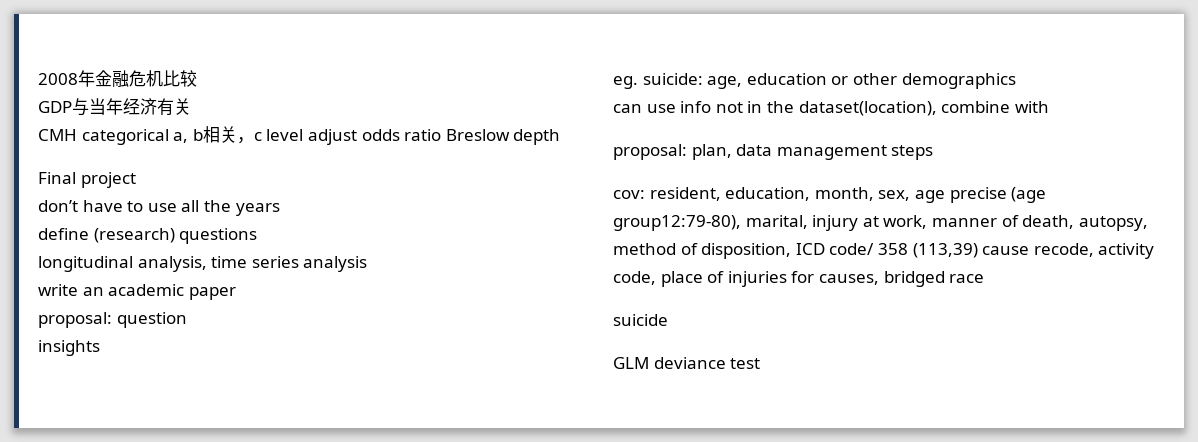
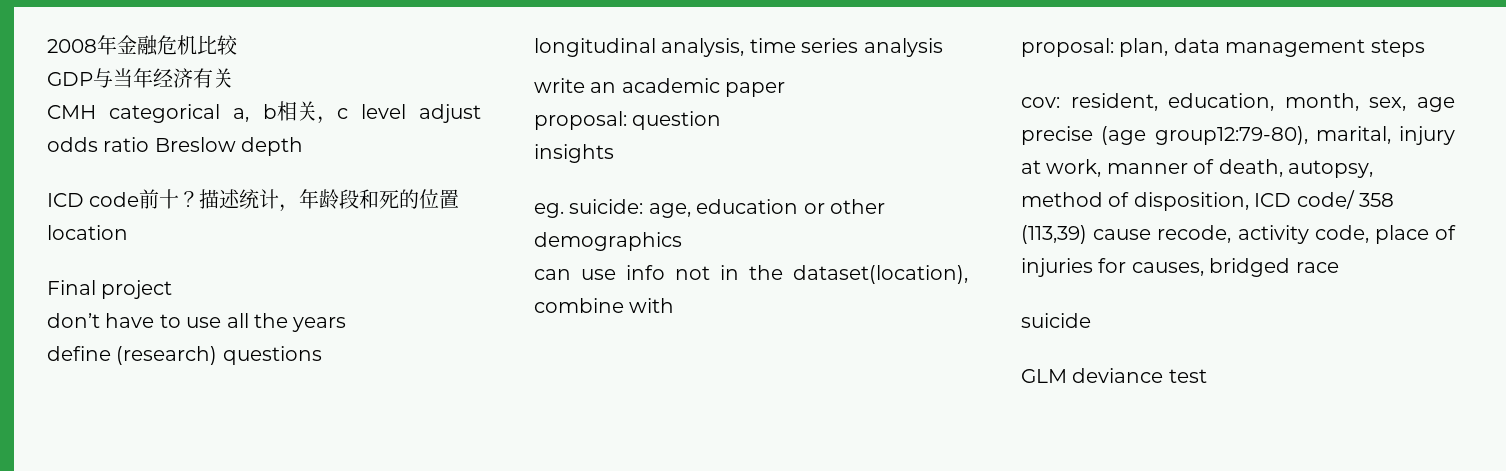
+ ICD code前十？描述统计，年龄段和死的位置location

